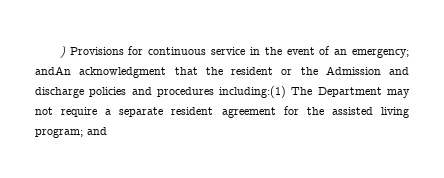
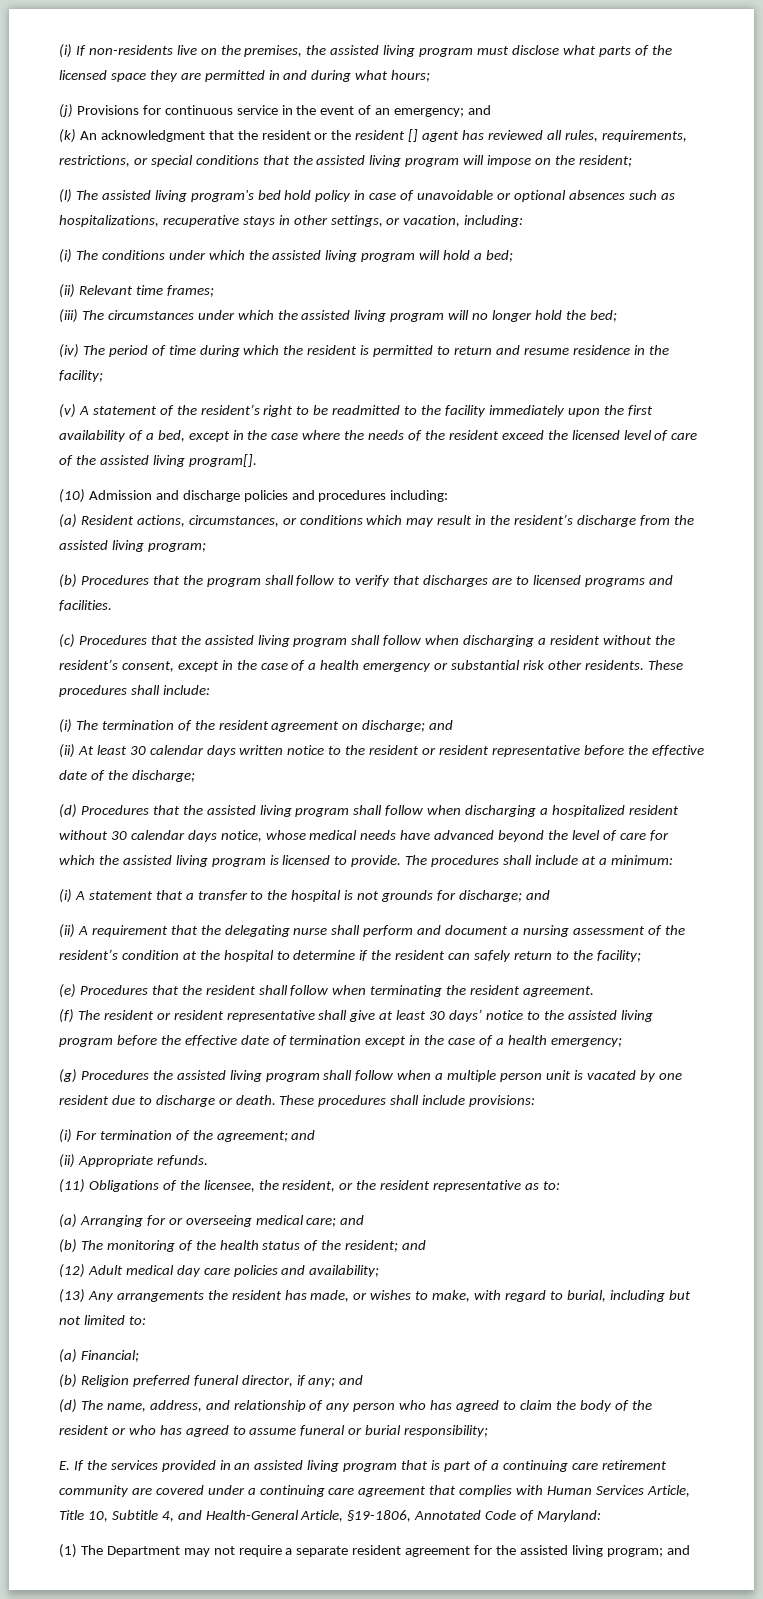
- ) Provisions for continuous service in the event of an emergency; andAn acknowledgment that the resident or the Admission and discharge policies and procedures including:(1) The Department may not require a separate resident agreement for the assisted living program; and
+ (i) If non-residents live on the premises, the assisted living program must disclose what parts of the licensed space they are permitted in and during what hours;
+ (j) Provisions for continuous service in the event of an emergency; and
+ (k) An acknowledgment that the resident or the resident [] agent has reviewed all rules, requirements, restrictions, or special conditions that the assisted living program will impose on the resident;
+ (l) The assisted living program's bed hold policy in case of unavoidable or optional absences such as hospitalizations, recuperative stays in other settings, or vacation, including:
+ (i) The conditions under which the assisted living program will hold a bed;
+ (ii) Relevant time frames;
+ (iii) The circumstances under which the assisted living program will no longer hold the bed;
+ (iv) The period of time during which the resident is permitted to return and resume residence in the facility;
+ (v) A statement of the resident’s right to be readmitted to the facility immediately upon the first availability of a bed, except in the case where the needs of the resident exceed the licensed level of care of the assisted living program[].
+ (10) Admission and discharge policies and procedures including:
+ (a) Resident actions, circumstances, or conditions which may result in the resident’s discharge from the assisted living program;
+ (b) Procedures that the program shall follow to verify that discharges are to licensed programs and facilities.
+ (c) Procedures that the assisted living program shall follow when discharging a resident without the resident’s consent, except in the case of a health emergency or substantial risk other residents. These procedures shall include:
+ (i) The termination of the resident agreement on discharge; and
+ (ii) At least 30 calendar days written notice to the resident or resident representative before the effective date of the discharge;
+ (d) Procedures that the assisted living program shall follow when discharging a hospitalized resident without 30 calendar days notice, whose medical needs have advanced beyond the level of care for which the assisted living program is licensed to provide. The procedures shall include at a minimum:
+ (i) A statement that a transfer to the hospital is not grounds for discharge; and
+ (ii) A requirement that the delegating nurse shall perform and document a nursing assessment of the resident’s condition at the hospital to determine if the resident can safely return to the facility;
+ (e) Procedures that the resident shall follow when terminating the resident agreement.
+ (f) The resident or resident representative shall give at least 30 days’ notice to the assisted living program before the effective date of termination except in the case of a health emergency;
+ (g) Procedures the assisted living program shall follow when a multiple person unit is vacated by one resident due to discharge or death. These procedures shall include provisions:
+ (i) For termination of the agreement; and
+ (ii) Appropriate refunds.
+ (11) Obligations of the licensee, the resident, or the resident representative as to:
+ (a) Arranging for or overseeing medical care; and
+ (b) The monitoring of the health status of the resident; and
+ (12) Adult medical day care policies and availability;
+ (13) Any arrangements the resident has made, or wishes to make, with regard to burial, including but not limited to:
+ (a) Financial;
+ (b) Religion preferred funeral director, if any; and
+ (d) The name, address, and relationship of any person who has agreed to claim the body of the resident or who has agreed to assume funeral or burial responsibility;
+ E. If the services provided in an assisted living program that is part of a continuing care retirement community are covered under a continuing care agreement that complies with Human Services Article, Title 10, Subtitle 4, and Health-General Article, §19-1806, Annotated Code of Maryland:
+ (1) The Department may not require a separate resident agreement for the assisted living program; and

